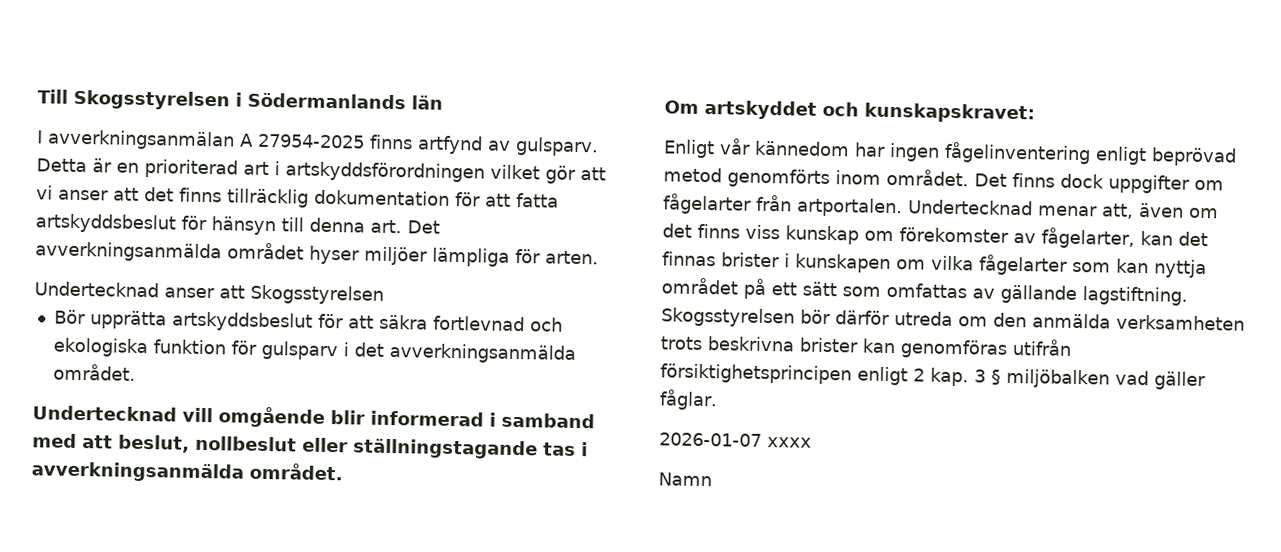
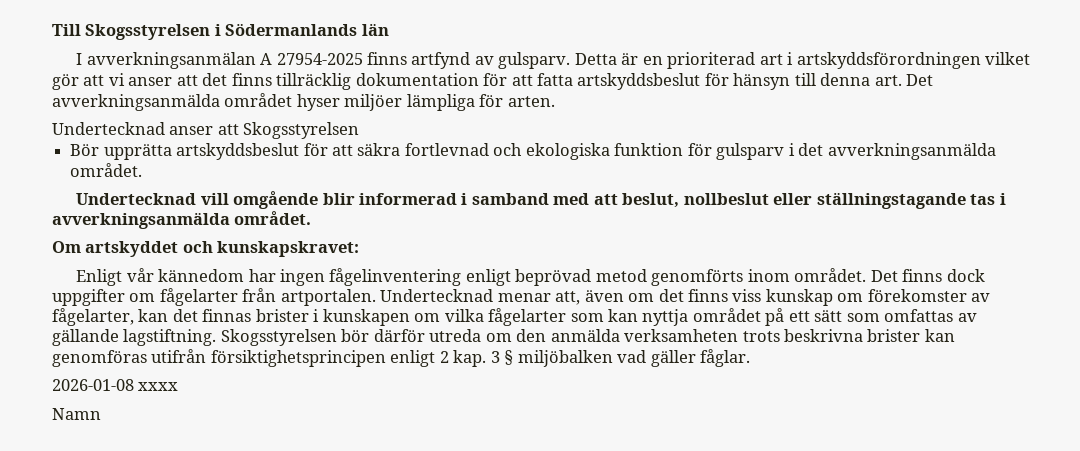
- 2026-01-07 xxxx
+ 2026-01-08 xxxx

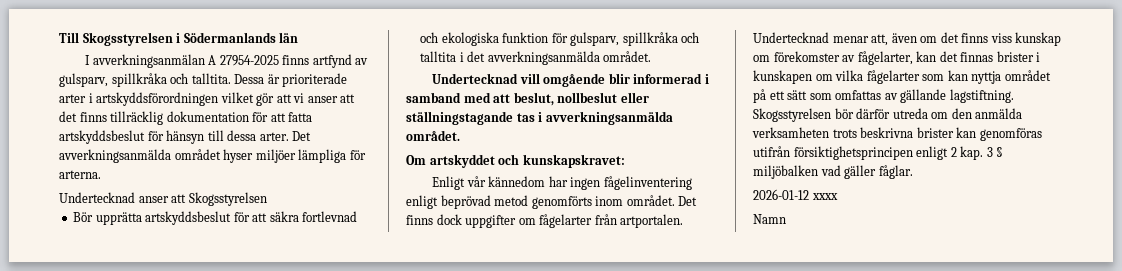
- I avverkningsanmälan A 27954-2025 finns artfynd av gulsparv. Detta är en prioriterad art i artskyddsförordningen vilket gör att vi anser att det finns tillräcklig dokumentation för att fatta artskyddsbeslut för hänsyn till denna art. Det avverkningsanmälda området hyser miljöer lämpliga för arten.
+ I avverkningsanmälan A 27954-2025 finns artfynd av gulsparv, spillkråka och talltita. Dessa är prioriterade arter i artskyddsförordningen vilket gör att vi anser att det finns tillräcklig dokumentation för att fatta artskyddsbeslut för hänsyn till dessa arter. Det avverkningsanmälda området hyser miljöer lämpliga för arterna.
- Bör upprätta artskyddsbeslut för att säkra fortlevnad och ekologiska funktion för gulsparv i det avverkningsanmälda området.
+ Bör upprätta artskyddsbeslut för att säkra fortlevnad och ekologiska funktion för gulsparv, spillkråka och talltita i det avverkningsanmälda området.
- 2026-01-08 xxxx
+ 2026-01-12 xxxx

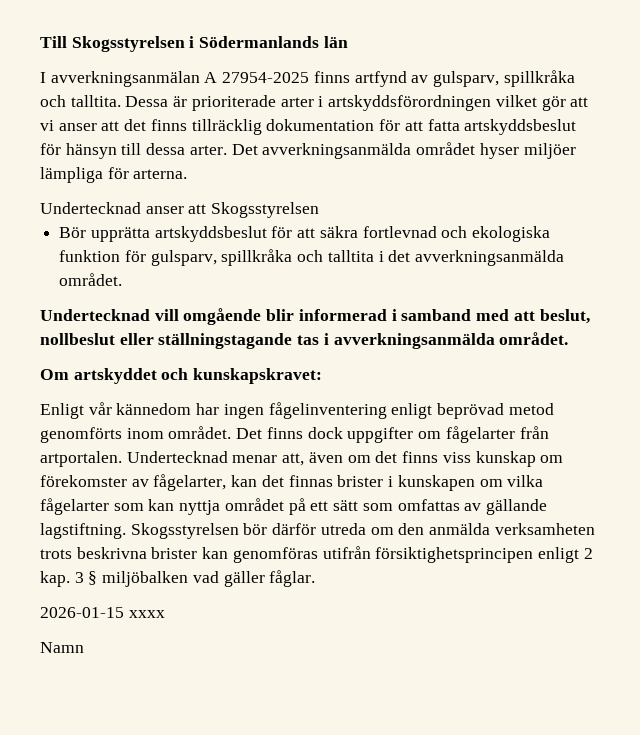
- 2026-01-12 xxxx
+ 2026-01-15 xxxx

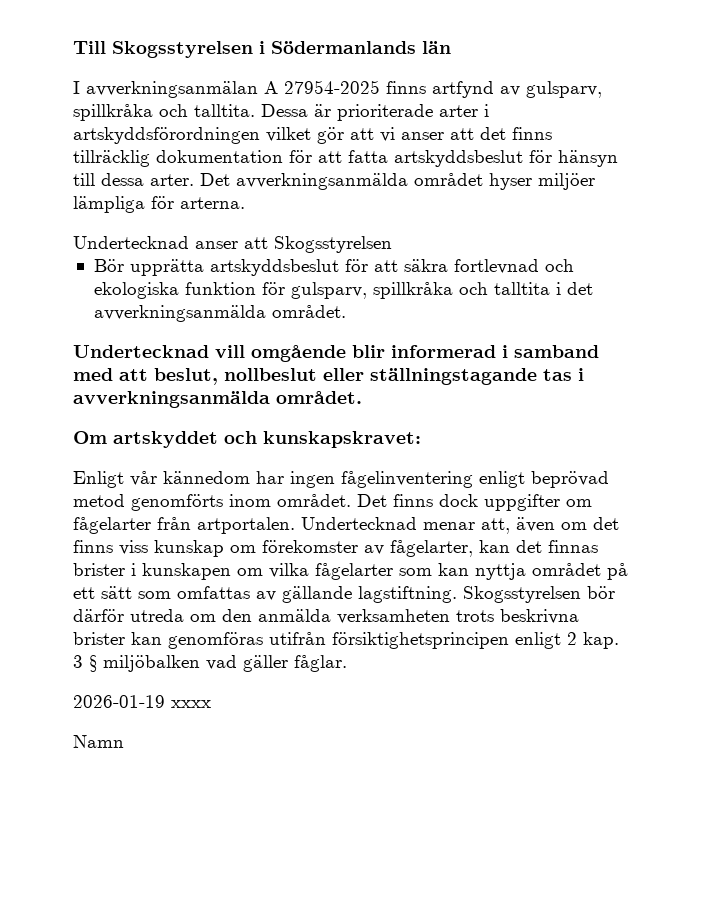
- 2026-01-15 xxxx
+ 2026-01-19 xxxx

